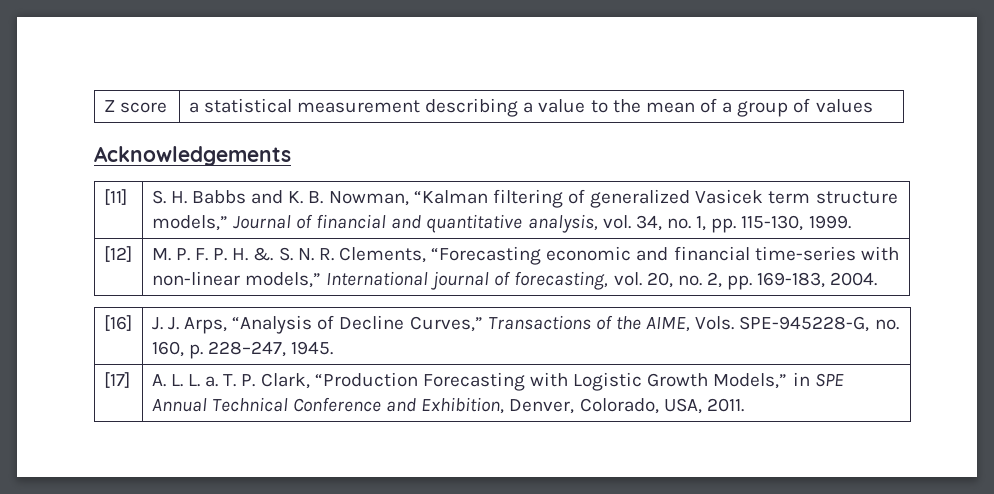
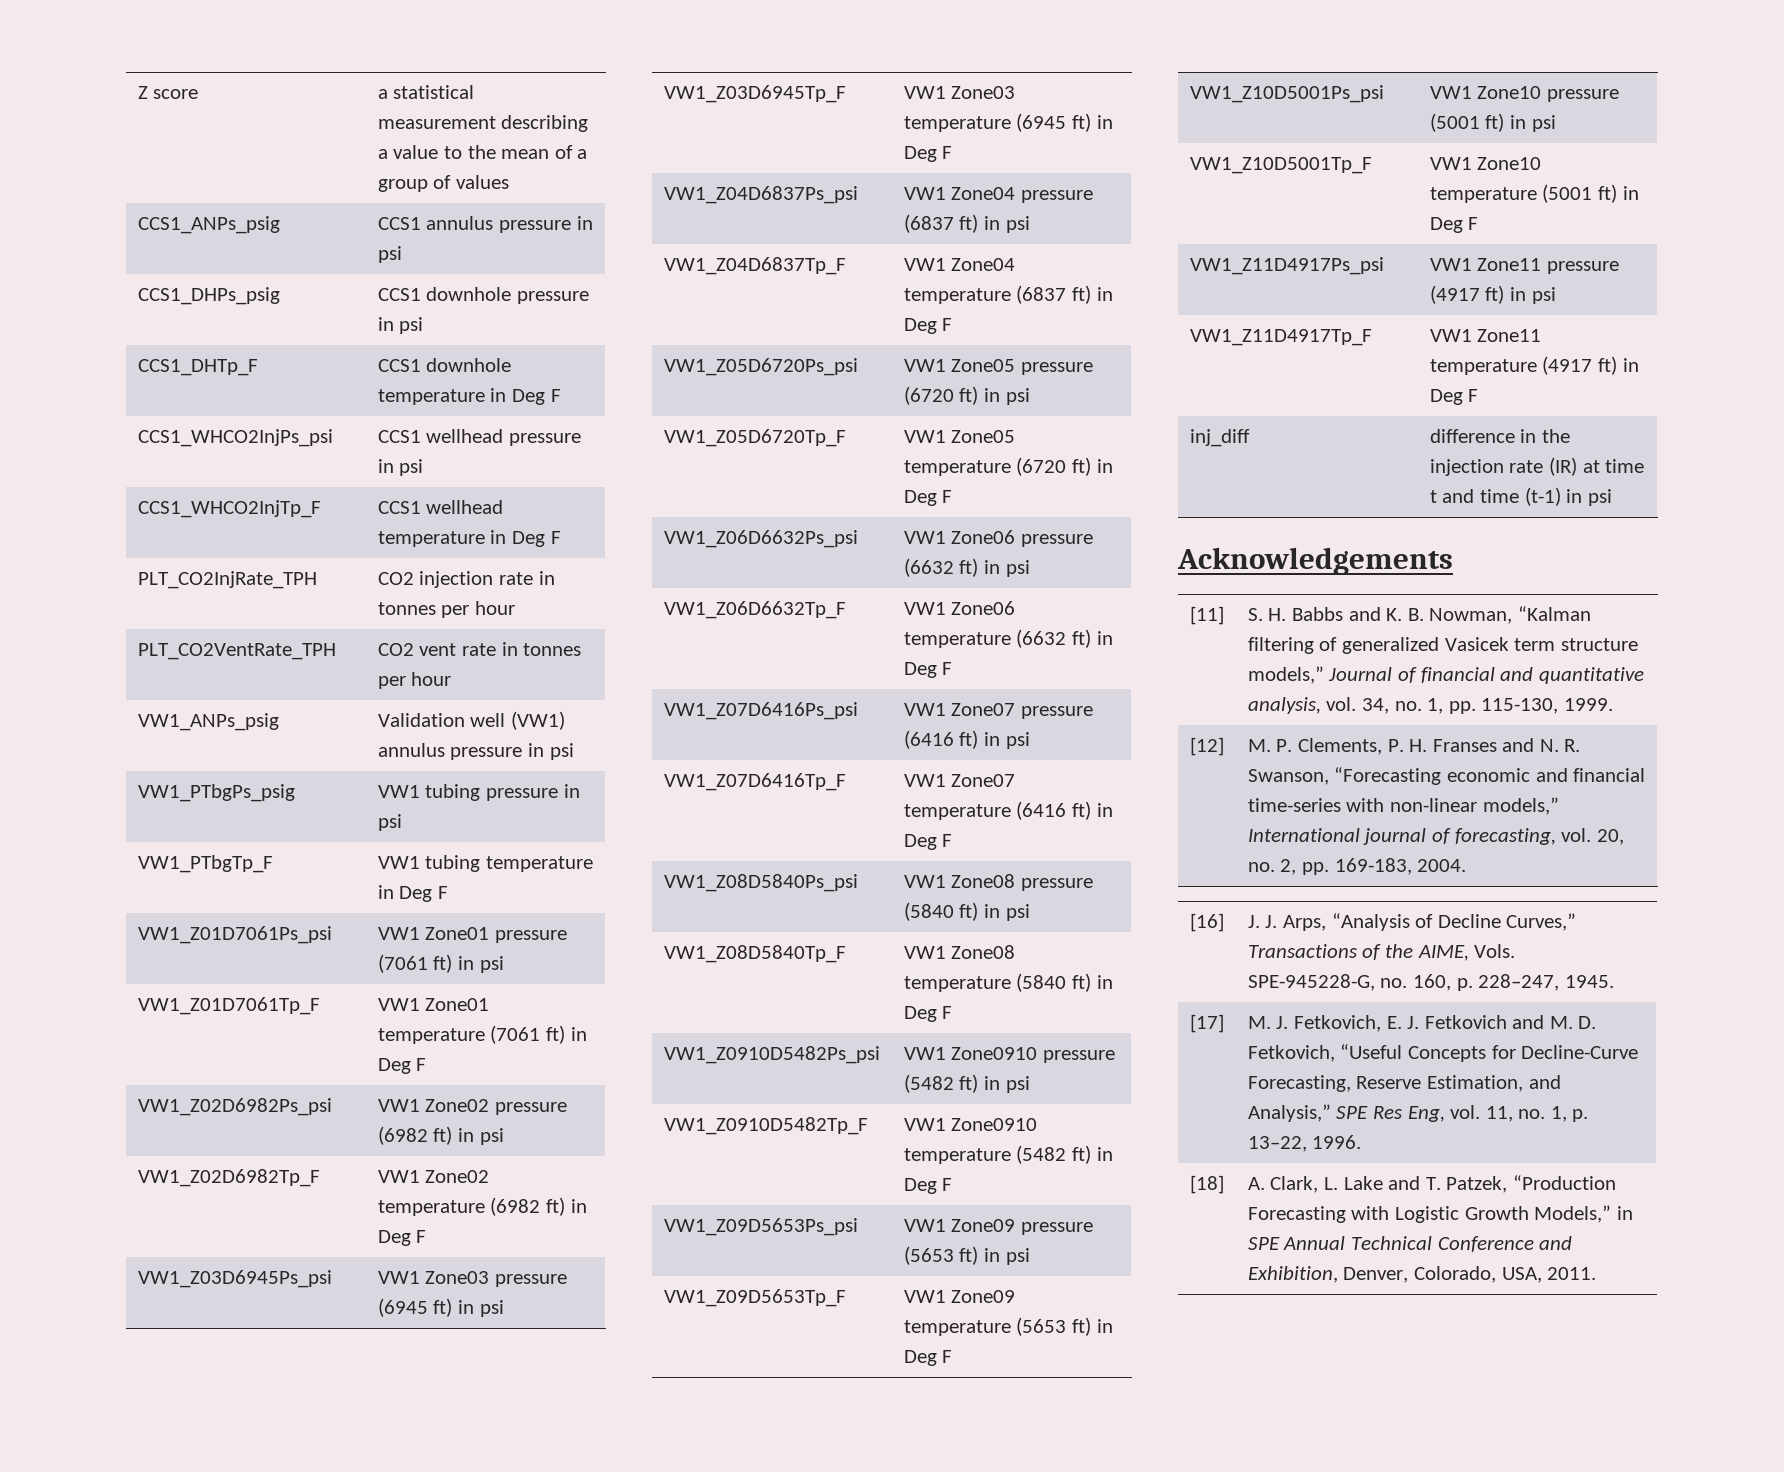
+ CCS1_ANPs_psig | CCS1 annulus pressure in psi
+ CCS1_DHPs_psig | CCS1 downhole pressure in psi
+ CCS1_DHTp_F | CCS1 downhole temperature in Deg F
+ CCS1_WHCO2InjPs_psi | CCS1 wellhead pressure in psi
+ CCS1_WHCO2InjTp_F | CCS1 wellhead temperature in Deg F
+ PLT_CO2InjRate_TPH | CO2 injection rate in tonnes per hour
+ PLT_CO2VentRate_TPH | CO2 vent rate in tonnes per hour
+ VW1_ANPs_psig | Validation well (VW1) annulus pressure in psi
+ VW1_PTbgPs_psig | VW1 tubing pressure in psi
+ VW1_PTbgTp_F | VW1 tubing temperature in Deg F
+ VW1_Z01D7061Ps_psi | VW1 Zone01 pressure (7061 ft) in psi
+ VW1_Z01D7061Tp_F | VW1 Zone01 temperature (7061 ft) in Deg F
+ VW1_Z02D6982Ps_psi | VW1 Zone02 pressure (6982 ft) in psi
+ VW1_Z02D6982Tp_F | VW1 Zone02 temperature (6982 ft) in Deg F
+ VW1_Z03D6945Ps_psi | VW1 Zone03 pressure (6945 ft) in psi
+ VW1_Z03D6945Tp_F | VW1 Zone03 temperature (6945 ft) in Deg F
+ VW1_Z04D6837Ps_psi | VW1 Zone04 pressure (6837 ft) in psi
+ VW1_Z04D6837Tp_F | VW1 Zone04 temperature (6837 ft) in Deg F
+ VW1_Z05D6720Ps_psi | VW1 Zone05 pressure (6720 ft) in psi
+ VW1_Z05D6720Tp_F | VW1 Zone05 temperature (6720 ft) in Deg F
+ VW1_Z06D6632Ps_psi | VW1 Zone06 pressure (6632 ft) in psi
+ VW1_Z06D6632Tp_F | VW1 Zone06 temperature (6632 ft) in Deg F
+ VW1_Z07D6416Ps_psi | VW1 Zone07 pressure (6416 ft) in psi
+ VW1_Z07D6416Tp_F | VW1 Zone07 temperature (6416 ft) in Deg F
+ VW1_Z08D5840Ps_psi | VW1 Zone08 pressure (5840 ft) in psi
+ VW1_Z08D5840Tp_F | VW1 Zone08 temperature (5840 ft) in Deg F
+ VW1_Z0910D5482Ps_psi | VW1 Zone0910 pressure (5482 ft) in psi
+ VW1_Z0910D5482Tp_F | VW1 Zone0910 temperature (5482 ft) in Deg F
+ VW1_Z09D5653Ps_psi | VW1 Zone09 pressure (5653 ft) in psi
+ VW1_Z09D5653Tp_F | VW1 Zone09 temperature (5653 ft) in Deg F
+ VW1_Z10D5001Ps_psi | VW1 Zone10 pressure (5001 ft) in psi
+ VW1_Z10D5001Tp_F | VW1 Zone10 temperature (5001 ft) in Deg F
+ VW1_Z11D4917Ps_psi | VW1 Zone11 pressure (4917 ft) in psi
+ VW1_Z11D4917Tp_F | VW1 Zone11 temperature (4917 ft) in Deg F
+ inj_diff | difference in the injection rate (IR) at time t and time (t-1) in psi
- [12] | M. P. F. P. H. &. S. N. R. Clements, “Forecasting economic and financial time-series with non-linear models,” International journal of forecasting, vol. 20, no. 2, pp. 169-183, 2004.
+ [12] | M. P. Clements, P. H. Franses and N. R. Swanson, “Forecasting economic and financial time-series with non-linear models,” International journal of forecasting, vol. 20, no. 2, pp. 169-183, 2004.
- [17] | A. L. L. a. T. P. Clark, “Production Forecasting with Logistic Growth Models,” in SPE Annual Technical Conference and Exhibition, Denver, Colorado, USA, 2011.
+ [17] | M. J. Fetkovich, E. J. Fetkovich and M. D. Fetkovich, “Useful Concepts for Decline-Curve Forecasting, Reserve Estimation, and Analysis,” SPE Res Eng, vol. 11, no. 1, p. 13–22, 1996.
+ [18] | A. Clark, L. Lake and T. Patzek, “Production Forecasting with Logistic Growth Models,” in SPE Annual Technical Conference and Exhibition, Denver, Colorado, USA, 2011.

